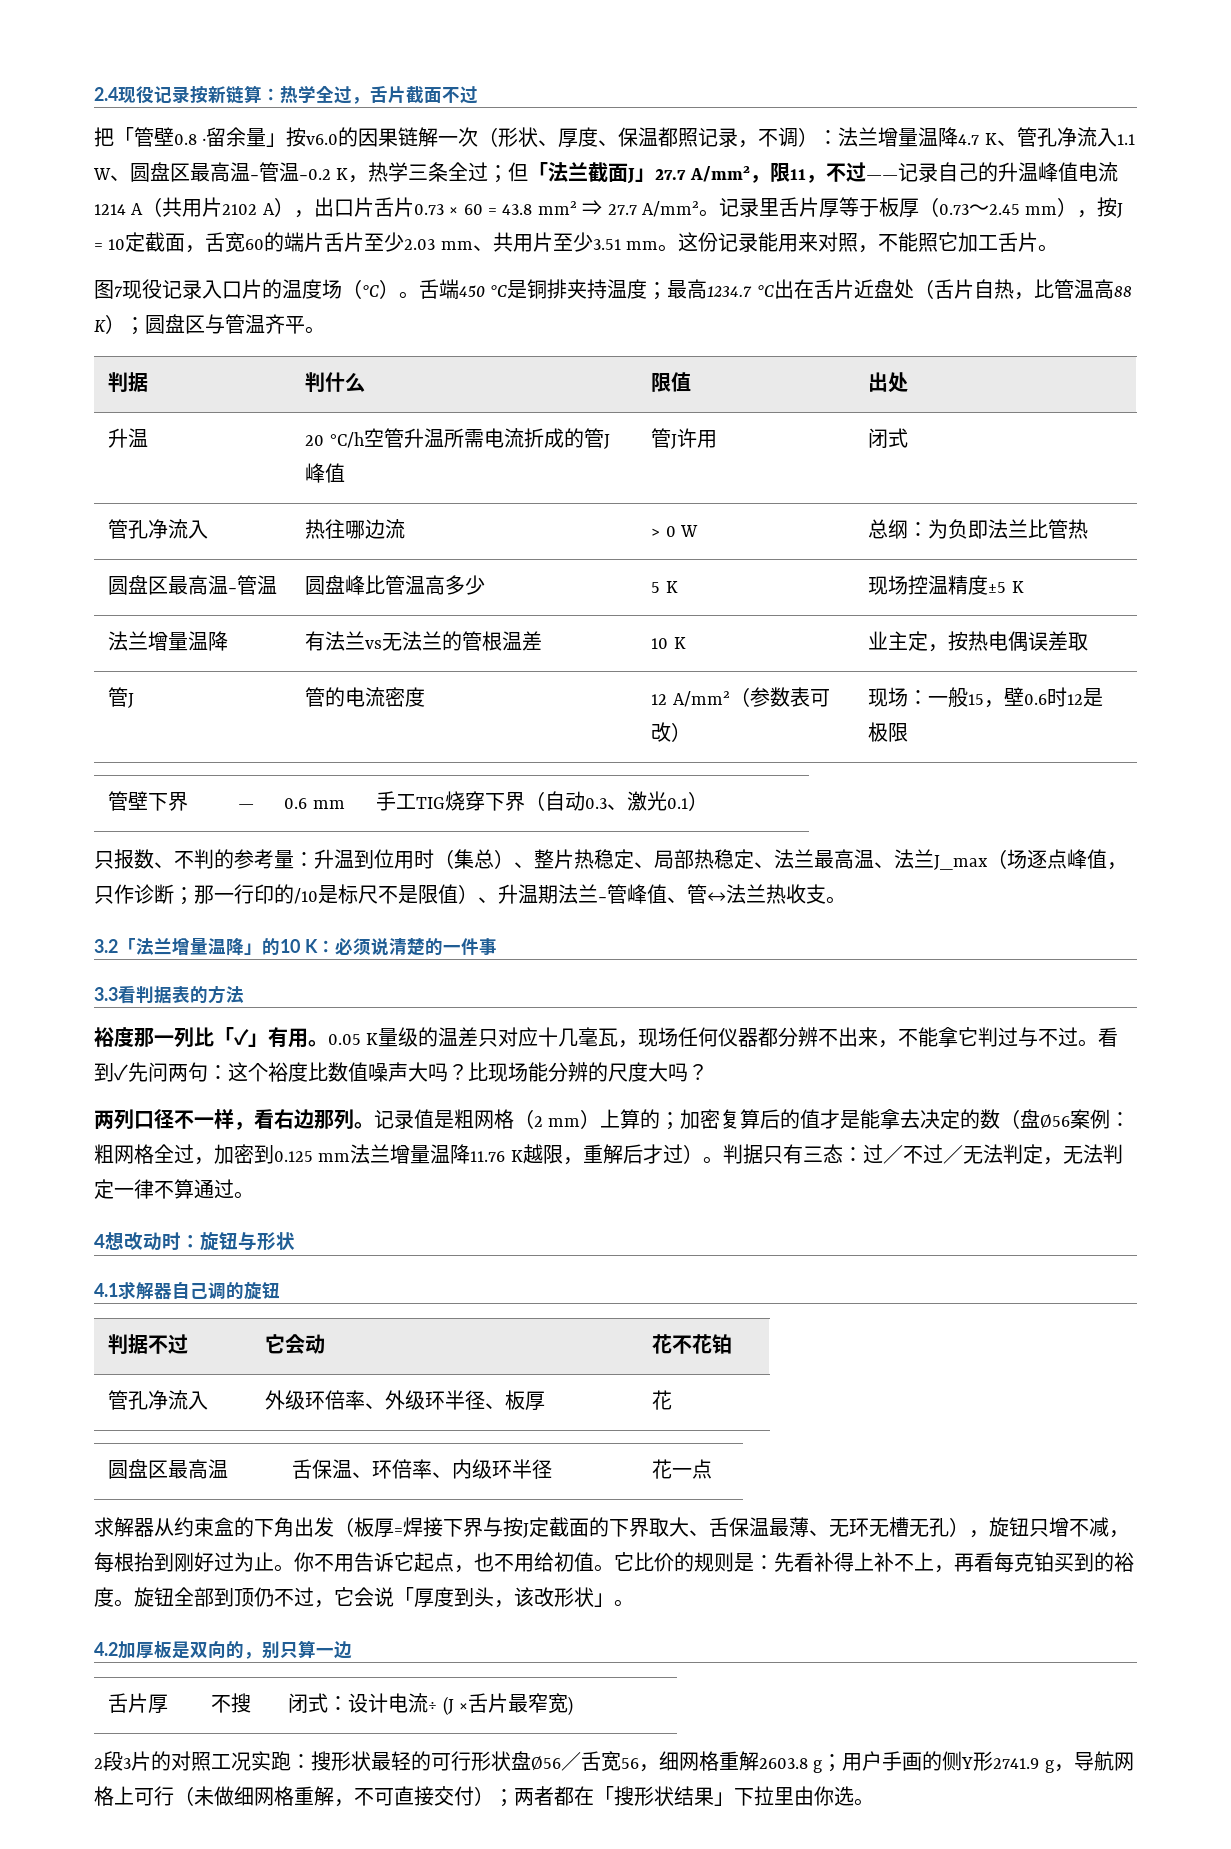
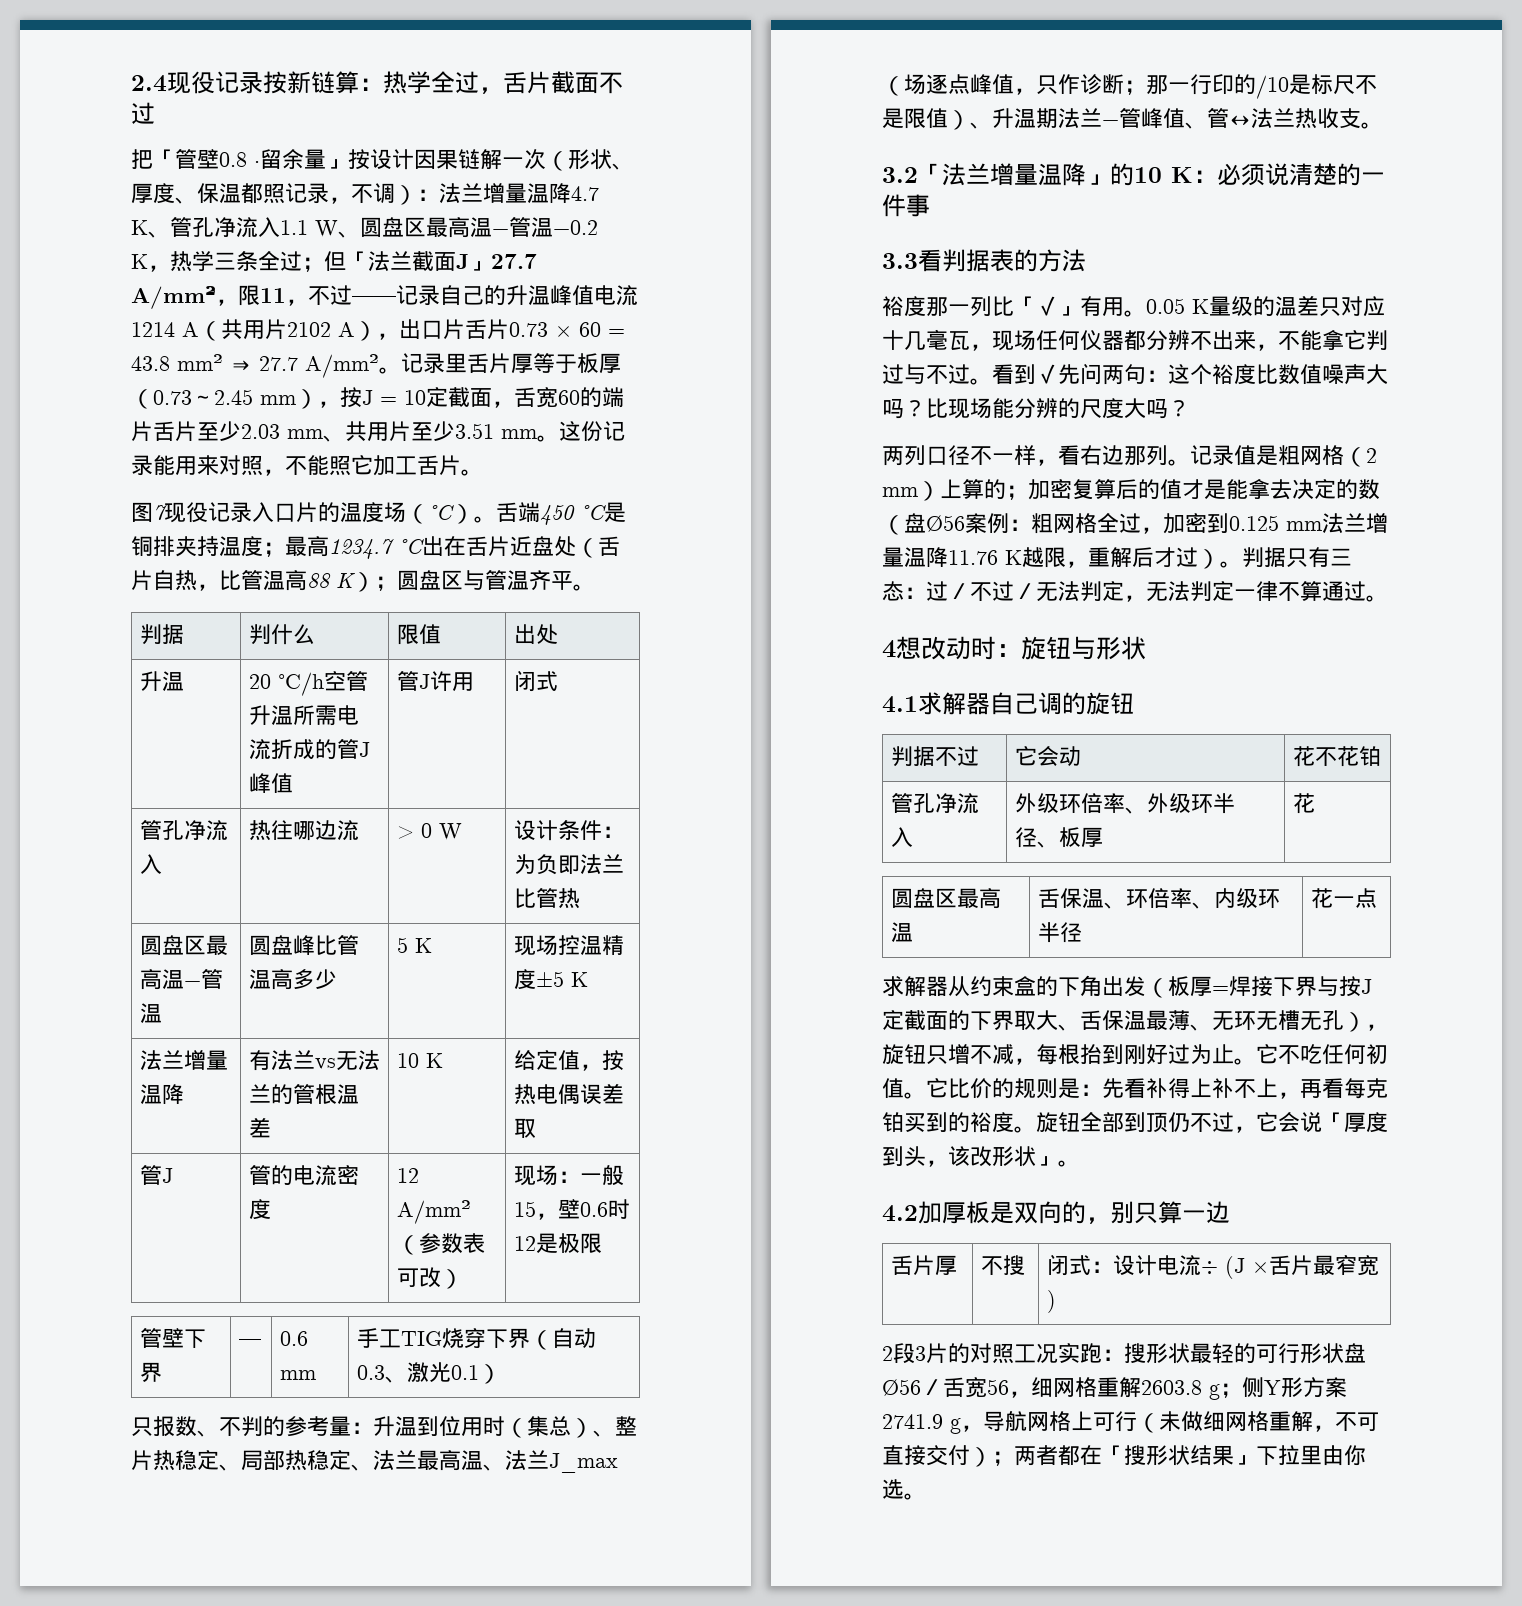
- 把「管壁0.8 ·留余量」按v6.0的因果链解一次（形状、厚度、保温都照记录，不调）：
+ 把「管壁0.8 ·留余量」按设计因果链解一次（形状、厚度、保温都照记录，不调）：
- 管孔净流入 | 热往哪边流 | > 0 W | 总纲：为负即法兰比管热
+ 管孔净流入 | 热往哪边流 | > 0 W | 设计条件：为负即法兰比管热
- 法兰增量温降 | 有法兰vs无法兰的管根温差 | 10 K | 业主定，按热电偶误差取
+ 法兰增量温降 | 有法兰vs无法兰的管根温差 | 10 K | 给定值，按热电偶误差取
- 你不用告诉它起点，也不用给初值。
+ 它不吃任何初值。
- 2段3片的对照工况实跑：搜形状最轻的可行形状盘Ø56／舌宽56，细网格重解2603.8 g；用户手画的侧Y形2741.9 g，导航网格上可行（未做细网格重解，不可直接交付）；两者都在「搜形状结果」下拉里由你选。
+ 2段3片的对照工况实跑：搜形状最轻的可行形状盘Ø56／舌宽56，细网格重解2603.8 g；侧Y形方案2741.9 g，导航网格上可行（未做细网格重解，不可直接交付）；两者都在「搜形状结果」下拉里由你选。

